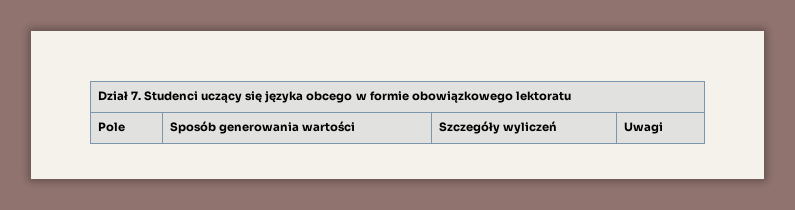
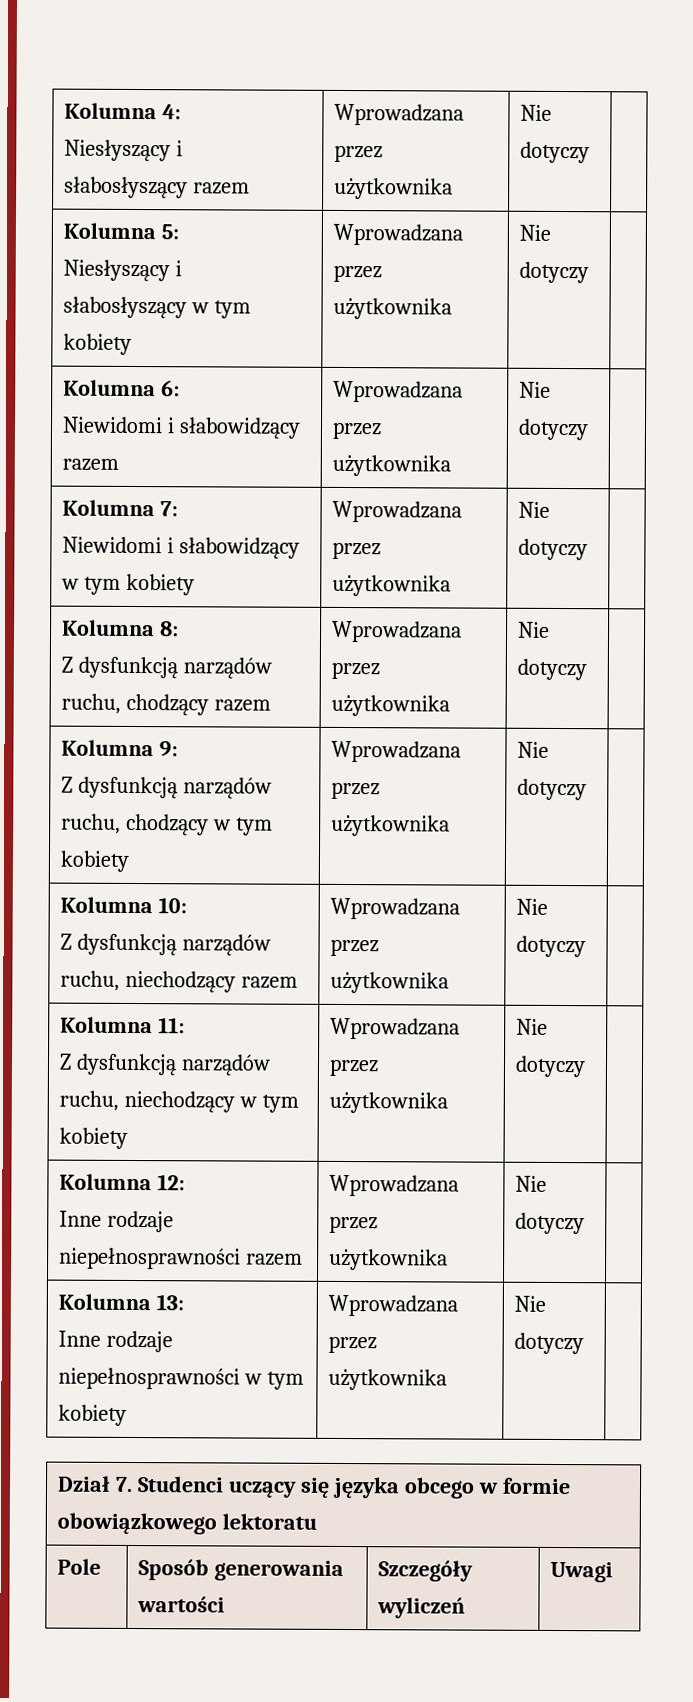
+ Kolumna 4:
+ Niesłyszący i słabosłyszący razem | Wprowadzana przez użytkownika | Nie dotyczy |
+ Kolumna 5:
+ Niesłyszący i słabosłyszący w tym kobiety | Wprowadzana przez użytkownika | Nie dotyczy |
+ Kolumna 6:
+ Niewidomi i słabowidzący razem | Wprowadzana przez użytkownika | Nie dotyczy |
+ Kolumna 7:
+ Niewidomi i słabowidzący w tym kobiety | Wprowadzana przez użytkownika | Nie dotyczy |
+ Kolumna 8:
+ Z dysfunkcją narządów ruchu, chodzący razem | Wprowadzana przez użytkownika | Nie dotyczy |
+ Kolumna 9:
+ Z dysfunkcją narządów ruchu, chodzący w tym kobiety | Wprowadzana przez użytkownika | Nie dotyczy |
+ Kolumna 10:
+ Z dysfunkcją narządów ruchu, niechodzący razem | Wprowadzana przez użytkownika | Nie dotyczy |
+ Kolumna 11:
+ Z dysfunkcją narządów ruchu, niechodzący w tym kobiety | Wprowadzana przez użytkownika | Nie dotyczy |
+ Kolumna 12:
+ Inne rodzaje niepełnosprawności razem | Wprowadzana przez użytkownika | Nie dotyczy |
+ Kolumna 13:
+ Inne rodzaje niepełnosprawności w tym kobiety | Wprowadzana przez użytkownika | Nie dotyczy |

